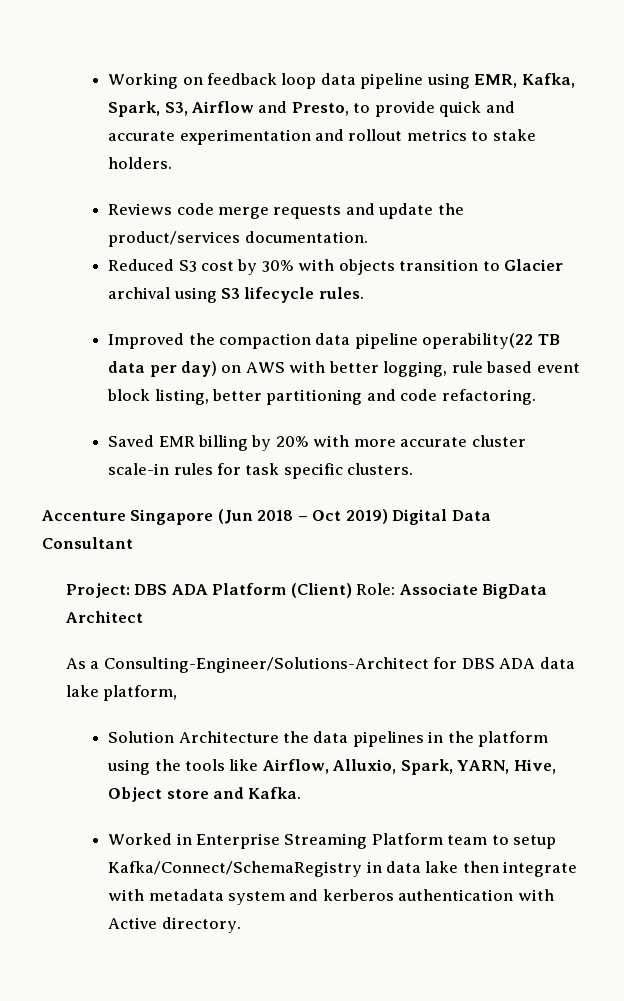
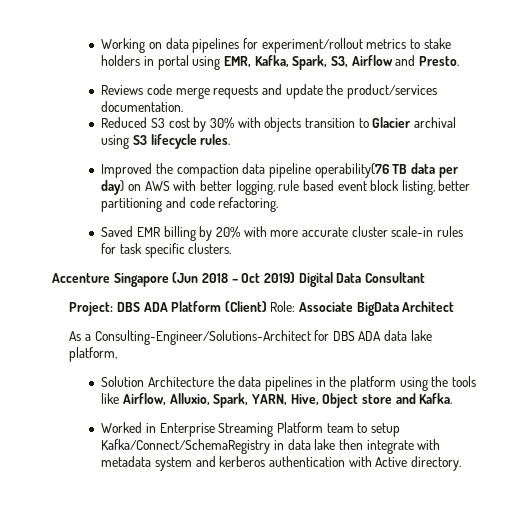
- Working on feedback loop data pipeline using EMR, Kafka, Spark, S3, Airflow and Presto, to provide quick and accurate experimentation and rollout metrics to stake holders.
+ Working on data pipelines for experiment/rollout metrics to stake holders in portal using EMR, Kafka, Spark, S3, Airflow and Presto.
- Improved the compaction data pipeline operability(22 TB data per day) on AWS with better logging, rule based event block listing, better partitioning and code refactoring.
+ Improved the compaction data pipeline operability(76 TB data per day) on AWS with better logging, rule based event block listing, better partitioning and code refactoring.

